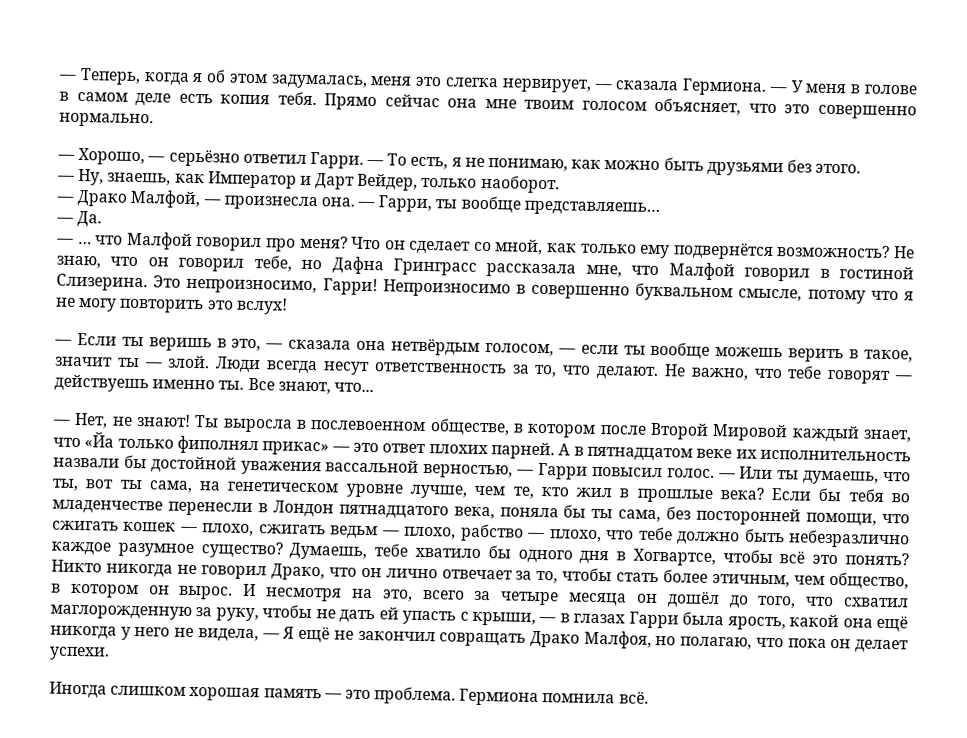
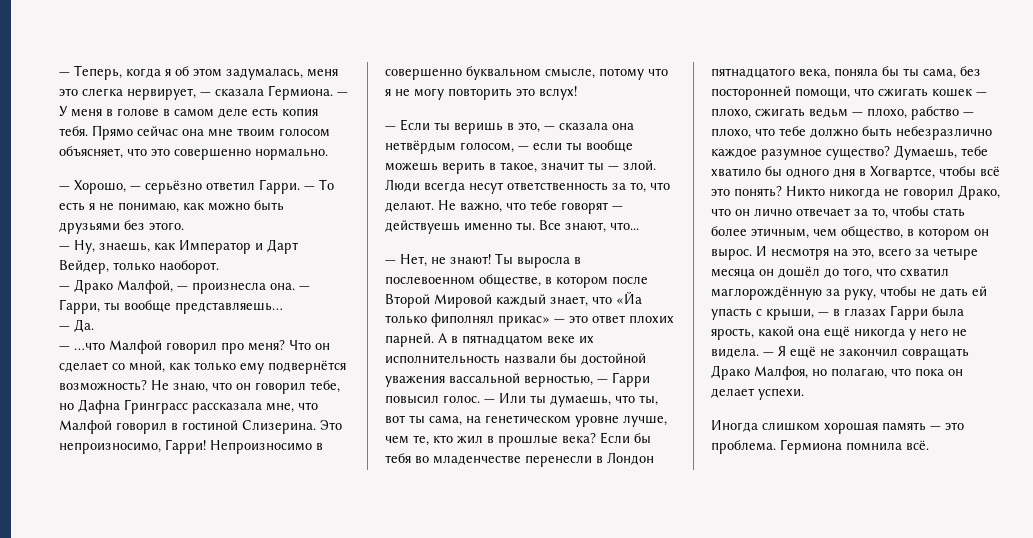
- — То есть, я не понимаю, как можно быть друзьями без этого.
+ — То есть я не понимаю, как можно быть друзьями без этого.
- — … что Малфой говорил про меня?
+ — …что Малфой говорил про меня?
- И несмотря на это, всего за четыре месяца он дошёл до того, что схватил маглорожденную за руку, чтобы не дать ей упасть с крыши, — в глазах Гарри была ярость, какой она ещё никогда у него не видела, — Я ещё не закончил совращать Драко Малфоя, но полагаю, что пока он делает успехи.
+ И несмотря на это, всего за четыре месяца он дошёл до того, что схватил маглорождённую за руку, чтобы не дать ей упасть с крыши, — в глазах Гарри была ярость, какой она ещё никогда у него не видела. — Я ещё не закончил совращать Драко Малфоя, но полагаю, что пока он делает успехи.

